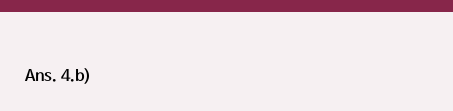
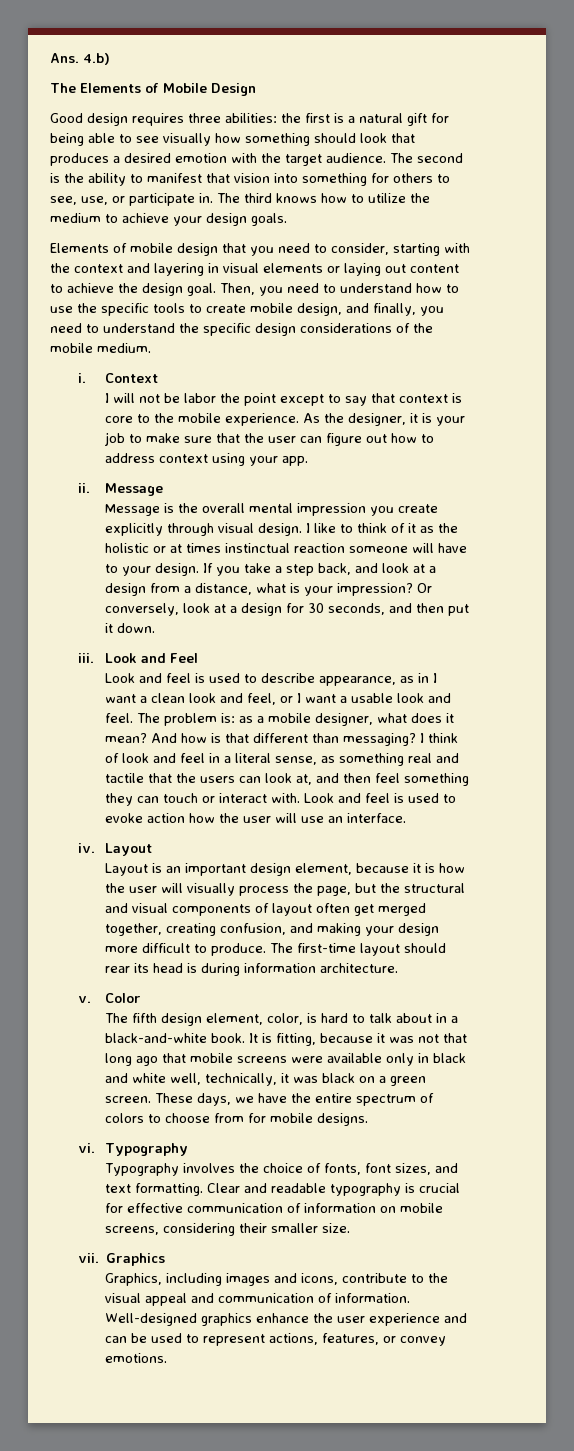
+ The Elements of Mobile Design
+ Good design requires three abilities: the first is a natural gift for being able to see visually how something should look that produces a desired emotion with the target audience. The second is the ability to manifest that vision into something for others to see, use, or participate in. The third knows how to utilize the medium to achieve your design goals.
+ Elements of mobile design that you need to consider, starting with the context and layering in visual elements or laying out content to achieve the design goal. Then, you need to understand how to use the specific tools to create mobile design, and finally, you need to understand the specific design considerations of the mobile medium.
+ i. Context
+ I will not be labor the point except to say that context is core to the mobile experience. As the designer, it is your job to make sure that the user can figure out how to address context using your app.
+ ii. Message
+ Message is the overall mental impression you create explicitly through visual design. I like to think of it as the holistic or at times instinctual reaction someone will have to your design. If you take a step back, and look at a design from a distance, what is your impression? Or conversely, look at a design for 30 seconds, and then put it down.
+ iii. Look and Feel
+ Look and feel is used to describe appearance, as in I want a clean look and feel, or I want a usable look and feel. The problem is: as a mobile designer, what does it mean? And how is that different than messaging? I think of look and feel in a literal sense, as something real and tactile that the users can look at, and then feel something they can touch or interact with. Look and feel is used to evoke action how the user will use an interface.
+ iv. Layout
+ Layout is an important design element, because it is how the user will visually process the page, but the structural and visual components of layout often get merged together, creating confusion, and making your design more difficult to produce. The first-time layout should rear its head is during information architecture.
+ v. Color
+ The fifth design element, color, is hard to talk about in a black-and-white book. It is fitting, because it was not that long ago that mobile screens were available only in black and white well, technically, it was black on a green screen. These days, we have the entire spectrum of colors to choose from for mobile designs.
+ vi. Typography
+ Typography involves the choice of fonts, font sizes, and text formatting. Clear and readable typography is crucial for effective communication of information on mobile screens, considering their smaller size.
+ vii. Graphics
+ Graphics, including images and icons, contribute to the visual appeal and communication of information. Well-designed graphics enhance the user experience and can be used to represent actions, features, or convey emotions.

